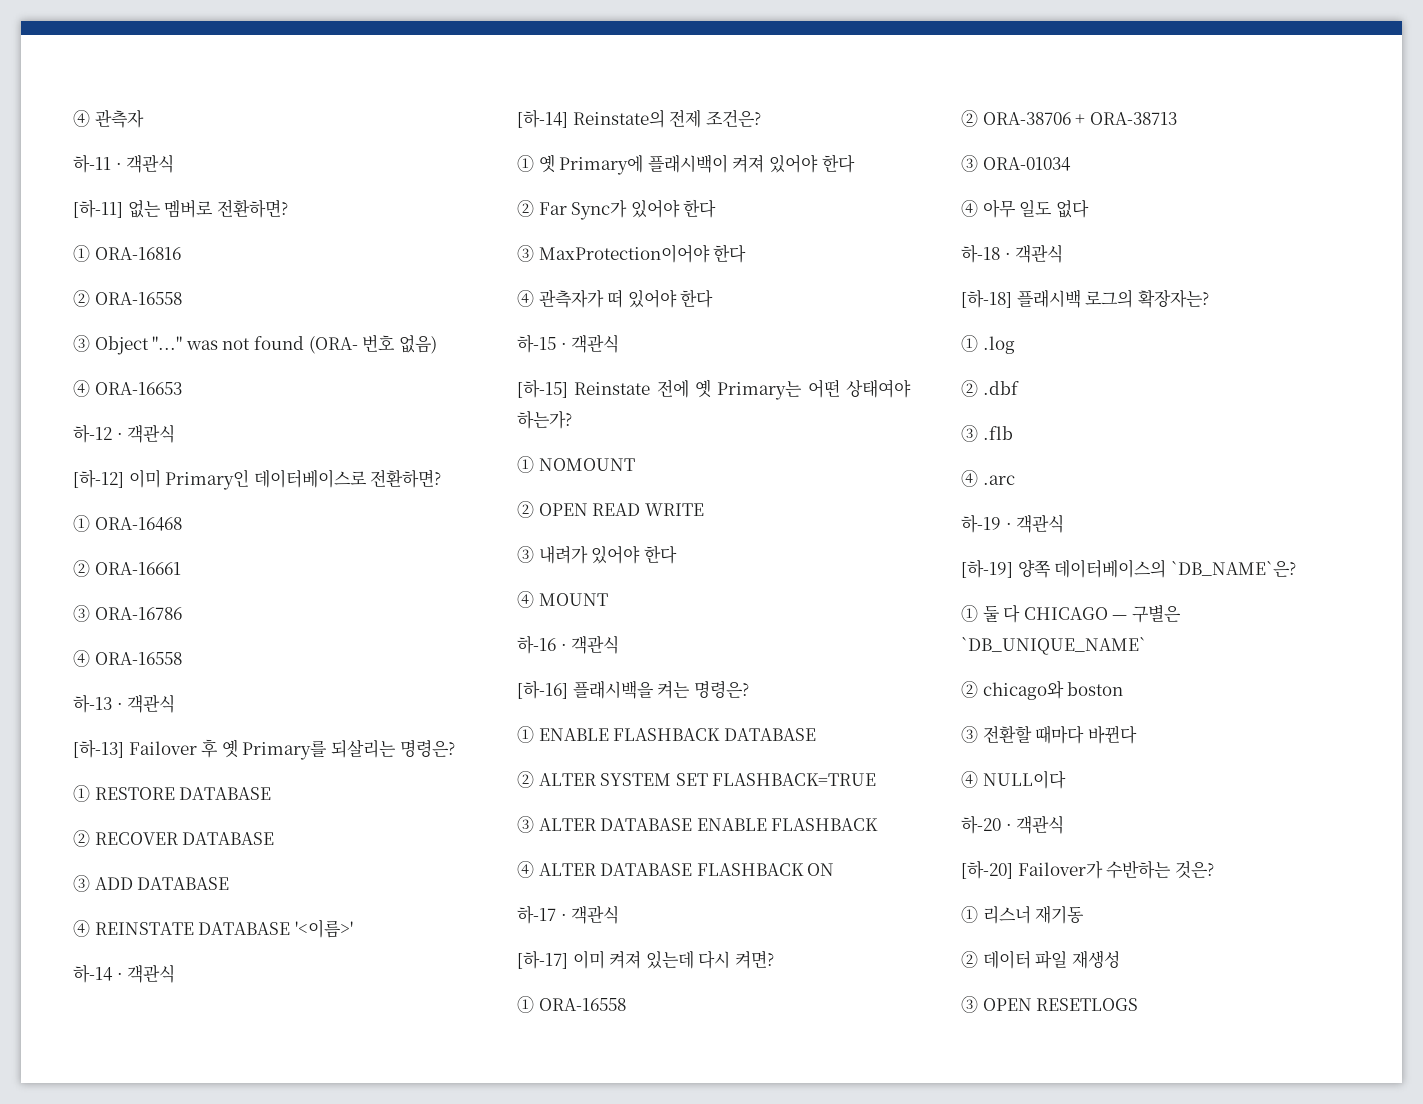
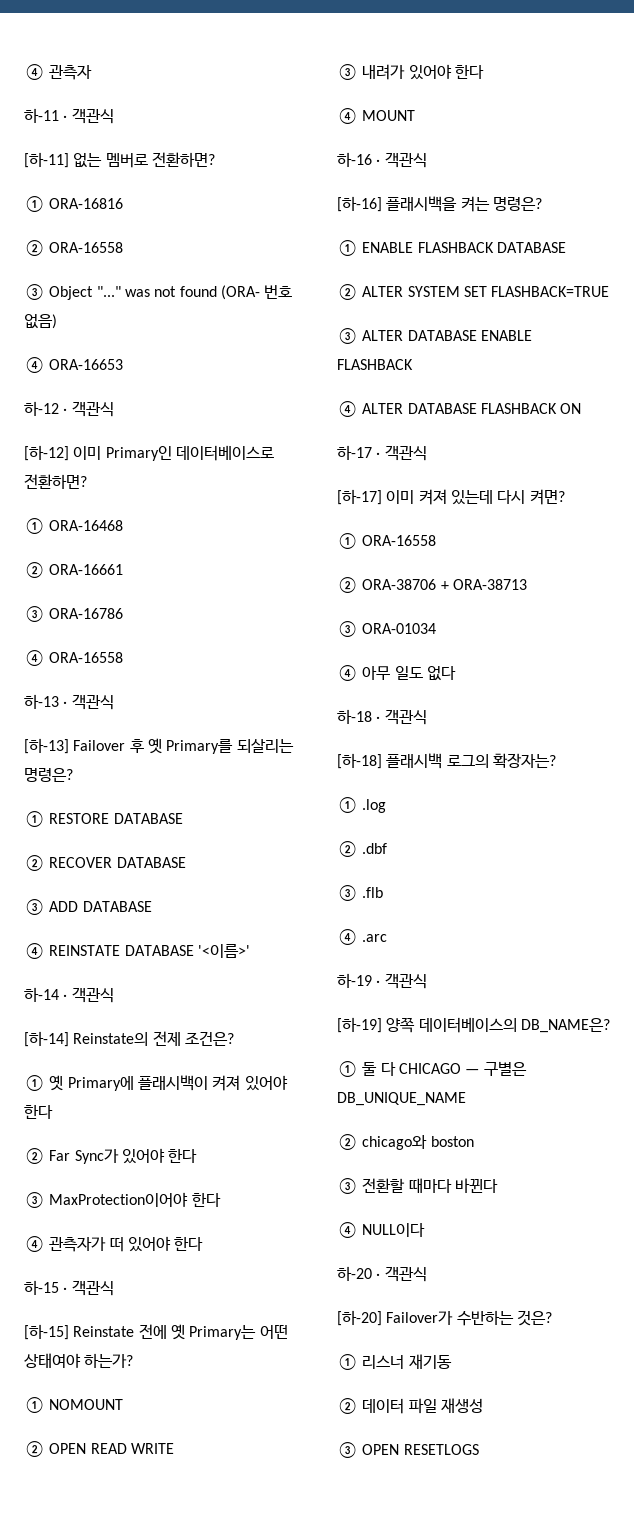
- [하-19] 양쪽 데이터베이스의 `DB_NAME`은?
+ [하-19] 양쪽 데이터베이스의 DB_NAME은?
- ① 둘 다 CHICAGO — 구별은 `DB_UNIQUE_NAME`
+ ① 둘 다 CHICAGO — 구별은 DB_UNIQUE_NAME

